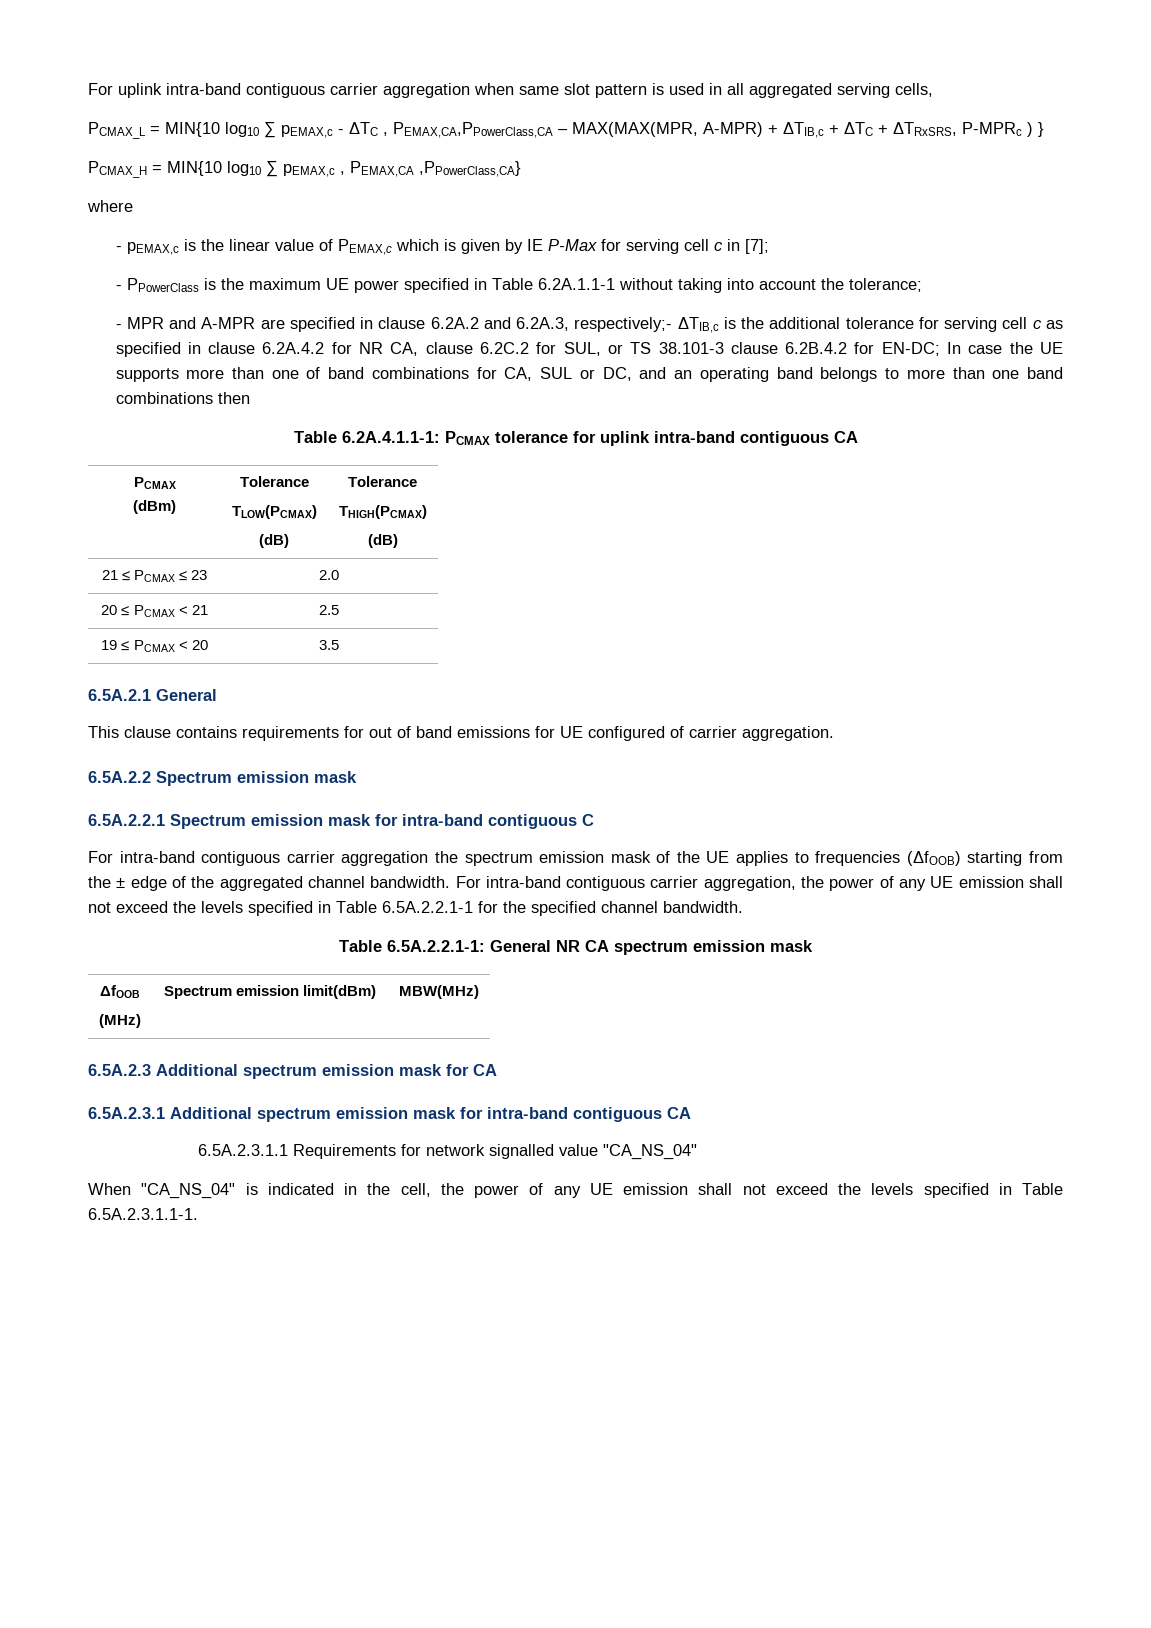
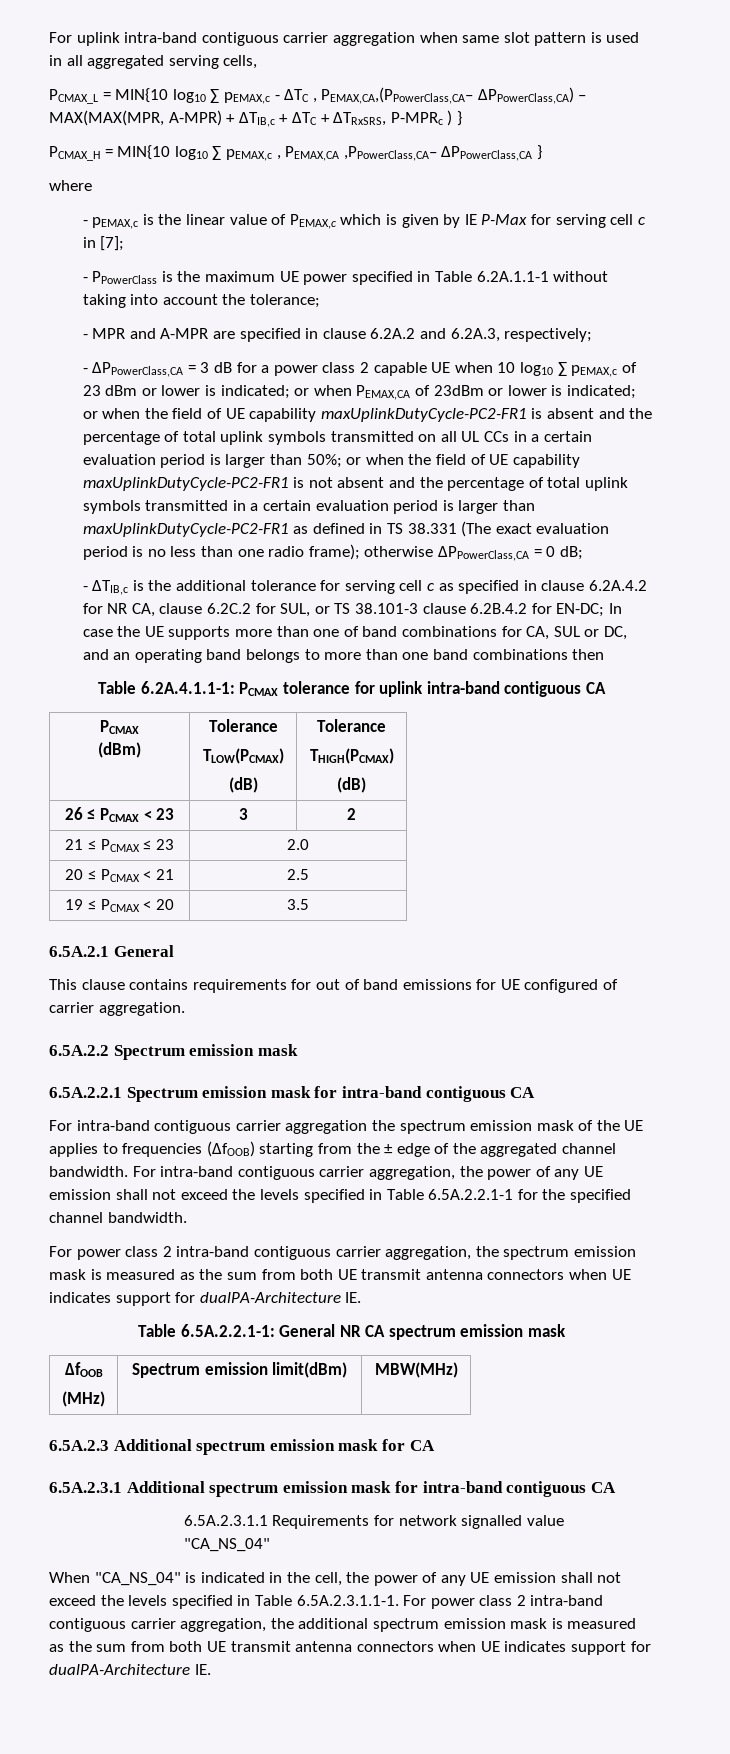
- PCMAX_L = MIN{10 log10 ∑ pEMAX,c - ΔTC , PEMAX,CA,PPowerClass,CA – MAX(MAX(MPR, A-MPR) + ΔTIB,c + ΔTC + ΔTRxSRS, P-MPRc ) }
+ PCMAX_L = MIN{10 log10 ∑ pEMAX,c - ΔTC , PEMAX,CA,(PPowerClass,CA– ΔPPowerClass,CA) – MAX(MAX(MPR, A-MPR) + ΔTIB,c + ΔTC + ΔTRxSRS, P-MPRc ) }
- PCMAX_H = MIN{10 log10 ∑ pEMAX,c , PEMAX,CA ,PPowerClass,CA}
+ PCMAX_H = MIN{10 log10 ∑ pEMAX,c , PEMAX,CA ,PPowerClass,CA– ΔPPowerClass,CA }
- - MPR and A-MPR are specified in clause 6.2A.2 and 6.2A.3, respectively;- ΔTIB,c is the additional tolerance for serving cell c as specified in clause 6.2A.4.2 for NR CA, clause 6.2C.2 for SUL, or TS 38.101-3 clause 6.2B.4.2 for EN-DC;
+ - MPR and A-MPR are specified in clause 6.2A.2 and 6.2A.3, respectively;
+ - ΔPPowerClass,CA = 3 dB for a power class 2 capable UE when 10 log10 ∑ pEMAX,c of 23 dBm or lower is indicated; or when PEMAX,CA of 23dBm or lower is indicated; or when the field of UE capability maxUplinkDutyCycle-PC2-FR1 is absent and the percentage of total uplink symbols transmitted on all UL CCs in a certain evaluation period is larger than 50%; or when the field of UE capability maxUplinkDutyCycle-PC2-FR1 is not absent and the percentage of total uplink symbols transmitted in a certain evaluation period is larger than maxUplinkDutyCycle-PC2-FR1 as defined in TS 38.331 (The exact evaluation period is no less than one radio frame); otherwise ΔPPowerClass,CA = 0 dB;
+ - ΔTIB,c is the additional tolerance for serving cell c as specified in clause 6.2A.4.2 for NR CA, clause 6.2C.2 for SUL, or TS 38.101-3 clause 6.2B.4.2 for EN-DC;
+ 26 ≤ PCMAX < 23 | 3 | 2
- 6.5A.2.2.1 Spectrum emission mask for intra-band contiguous C
+ 6.5A.2.2.1 Spectrum emission mask for intra-band contiguous CA
+ For power class 2 intra-band contiguous carrier aggregation, the spectrum emission mask is measured as the sum from both UE transmit antenna connectors when UE indicates support for dualPA-Architecture IE.
- When "CA_NS_04" is indicated in the cell, the power of any UE emission shall not exceed the levels specified in Table 6.5A.2.3.1.1-1.
+ When "CA_NS_04" is indicated in the cell, the power of any UE emission shall not exceed the levels specified in Table 6.5A.2.3.1.1-1. For power class 2 intra-band contiguous carrier aggregation, the additional spectrum emission mask is measured as the sum from both UE transmit antenna connectors when UE indicates support for dualPA-Architecture IE.

